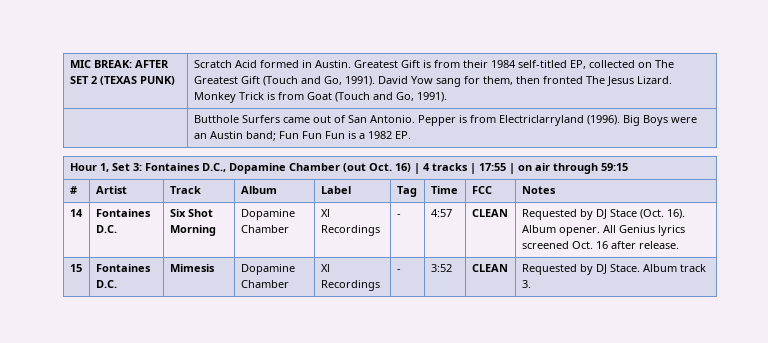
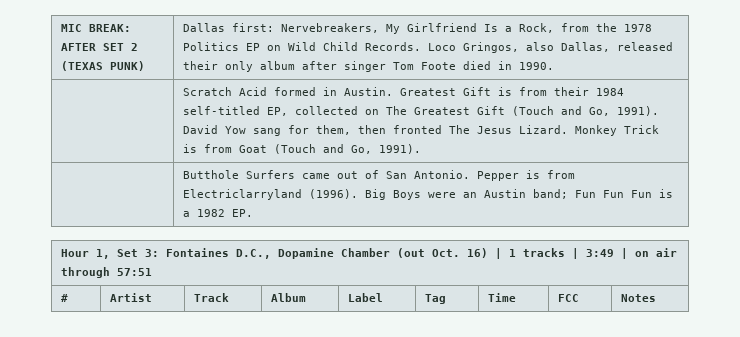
+ Dallas first: Nervebreakers, My Girlfriend Is a Rock, from the 1978 Politics EP on Wild Child Records. Loco Gringos, also Dallas, released their only album after singer Tom Foote died in 1990.
- Hour 1, Set 3: Fontaines D.C., Dopamine Chamber (out Oct. 16) | 4 tracks | 17:55 | on air through 59:15
+ Hour 1, Set 3: Fontaines D.C., Dopamine Chamber (out Oct. 16) | 1 tracks | 3:49 | on air through 57:51
- 14 | Fontaines D.C. | Six Shot Morning | Dopamine Chamber | Xl Recordings | - | 4:57 | CLEAN | Requested by DJ Stace (Oct. 16). Album opener. All Genius lyrics screened Oct. 16 after release.
- 15 | Fontaines D.C. | Mimesis | Dopamine Chamber | Xl Recordings | - | 3:52 | CLEAN | Requested by DJ Stace. Album track 3.

